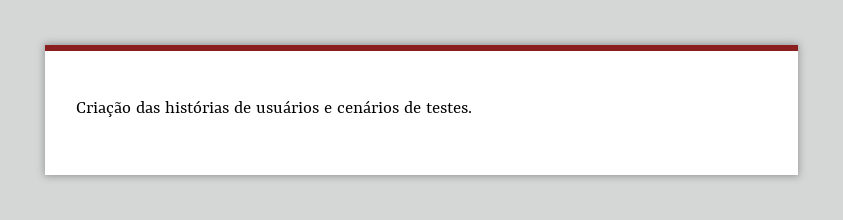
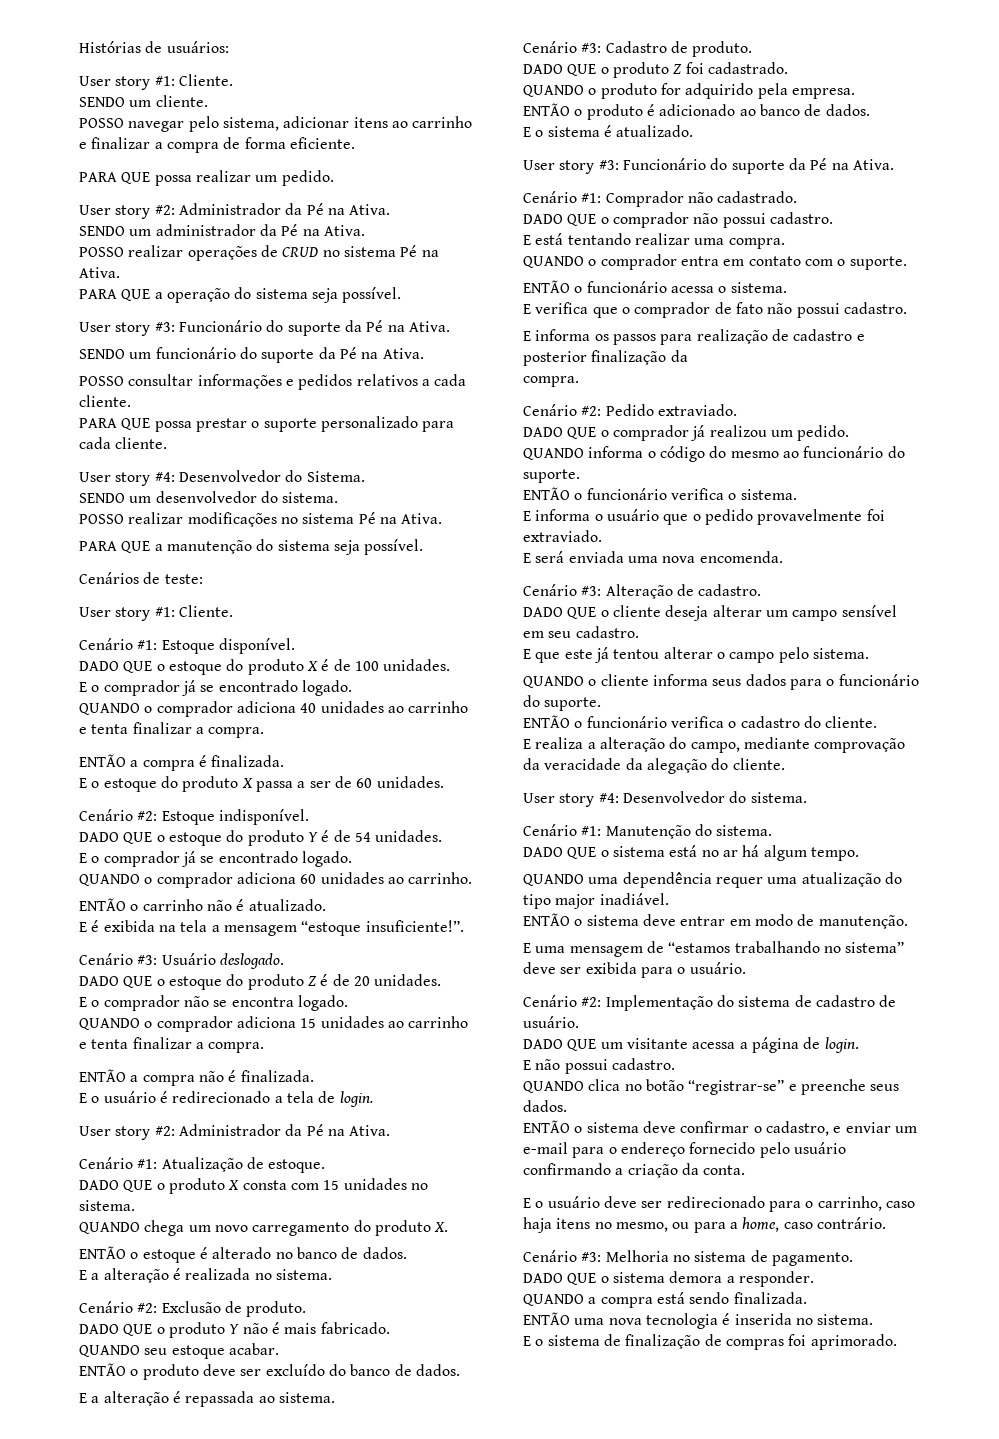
- Criação das histórias de usuários e cenários de testes.
+ Histórias de usuários:
+ User story #1: Cliente.
+ SENDO um cliente.
+ POSSO navegar pelo sistema, adicionar itens ao carrinho e finalizar a compra de forma eficiente.
+ PARA QUE possa realizar um pedido.
+ User story #2: Administrador da Pé na Ativa.
+ SENDO um administrador da Pé na Ativa.
+ POSSO realizar operações de CRUD no sistema Pé na Ativa.
+ PARA QUE a operação do sistema seja possível.
+ User story #3: Funcionário do suporte da Pé na Ativa.
+ SENDO um funcionário do suporte da Pé na Ativa.
+ POSSO consultar informações e pedidos relativos a cada cliente.
+ PARA QUE possa prestar o suporte personalizado para cada cliente.
+ User story #4: Desenvolvedor do Sistema.
+ SENDO um desenvolvedor do sistema.
+ POSSO realizar modificações no sistema Pé na Ativa.
+ PARA QUE a manutenção do sistema seja possível.
+ Cenários de teste:
+ User story #1: Cliente.
+ Cenário #1: Estoque disponível.
+ DADO QUE o estoque do produto X é de 100 unidades.
+ E o comprador já se encontrado logado.
+ QUANDO o comprador adiciona 40 unidades ao carrinho e tenta finalizar a compra.
+ ENTÃO a compra é finalizada.
+ E o estoque do produto X passa a ser de 60 unidades.
+ Cenário #2: Estoque indisponível.
+ DADO QUE o estoque do produto Y é de 54 unidades.
+ E o comprador já se encontrado logado.
+ QUANDO o comprador adiciona 60 unidades ao carrinho.
+ ENTÃO o carrinho não é atualizado.
+ E é exibida na tela a mensagem “estoque insuficiente!”.
+ Cenário #3: Usuário deslogado.
+ DADO QUE o estoque do produto Z é de 20 unidades.
+ E o comprador não se encontra logado.
+ QUANDO o comprador adiciona 15 unidades ao carrinho e tenta finalizar a compra.
+ ENTÃO a compra não é finalizada.
+ E o usuário é redirecionado a tela de login.
+ User story #2: Administrador da Pé na Ativa.
+ Cenário #1: Atualização de estoque.
+ DADO QUE o produto X consta com 15 unidades no sistema.
+ QUANDO chega um novo carregamento do produto X.
+ ENTÃO o estoque é alterado no banco de dados.
+ E a alteração é realizada no sistema.
+ Cenário #2: Exclusão de produto.
+ DADO QUE o produto Y não é mais fabricado.
+ QUANDO seu estoque acabar.
+ ENTÃO o produto deve ser excluído do banco de dados.
+ E a alteração é repassada ao sistema.
+ Cenário #3: Cadastro de produto.
+ DADO QUE o produto Z foi cadastrado.
+ QUANDO o produto for adquirido pela empresa.
+ ENTÃO o produto é adicionado ao banco de dados.
+ E o sistema é atualizado.
+ User story #3: Funcionário do suporte da Pé na Ativa.
+ Cenário #1: Comprador não cadastrado.
+ DADO QUE o comprador não possui cadastro.
+ E está tentando realizar uma compra.
+ QUANDO o comprador entra em contato com o suporte.
+ ENTÃO o funcionário acessa o sistema.
+ E verifica que o comprador de fato não possui cadastro.
+ E informa os passos para realização de cadastro e posterior finalização da
+ compra.
+ Cenário #2: Pedido extraviado.
+ DADO QUE o comprador já realizou um pedido.
+ QUANDO informa o código do mesmo ao funcionário do suporte.
+ ENTÃO o funcionário verifica o sistema.
+ E informa o usuário que o pedido provavelmente foi extraviado.
+ E será enviada uma nova encomenda.
+ Cenário #3: Alteração de cadastro.
+ DADO QUE o cliente deseja alterar um campo sensível em seu cadastro.
+ E que este já tentou alterar o campo pelo sistema.
+ QUANDO o cliente informa seus dados para o funcionário do suporte.
+ ENTÃO o funcionário verifica o cadastro do cliente.
+ E realiza a alteração do campo, mediante comprovação da veracidade da alegação do cliente.
+ User story #4: Desenvolvedor do sistema.
+ Cenário #1: Manutenção do sistema.
+ DADO QUE o sistema está no ar há algum tempo.
+ QUANDO uma dependência requer uma atualização do tipo major inadiável.
+ ENTÃO o sistema deve entrar em modo de manutenção.
+ E uma mensagem de “estamos trabalhando no sistema” deve ser exibida para o usuário.
+ Cenário #2: Implementação do sistema de cadastro de usuário.
+ DADO QUE um visitante acessa a página de login.
+ E não possui cadastro.
+ QUANDO clica no botão “registrar-se” e preenche seus dados.
+ ENTÃO o sistema deve confirmar o cadastro, e enviar um e-mail para o endereço fornecido pelo usuário confirmando a criação da conta.
+ E o usuário deve ser redirecionado para o carrinho, caso haja itens no mesmo, ou para a home, caso contrário.
+ Cenário #3: Melhoria no sistema de pagamento.
+ DADO QUE o sistema demora a responder.
+ QUANDO a compra está sendo finalizada.
+ ENTÃO uma nova tecnologia é inserida no sistema.
+ E o sistema de finalização de compras foi aprimorado.

